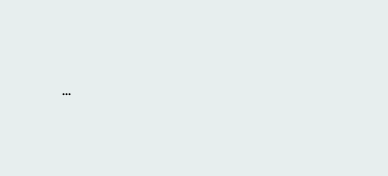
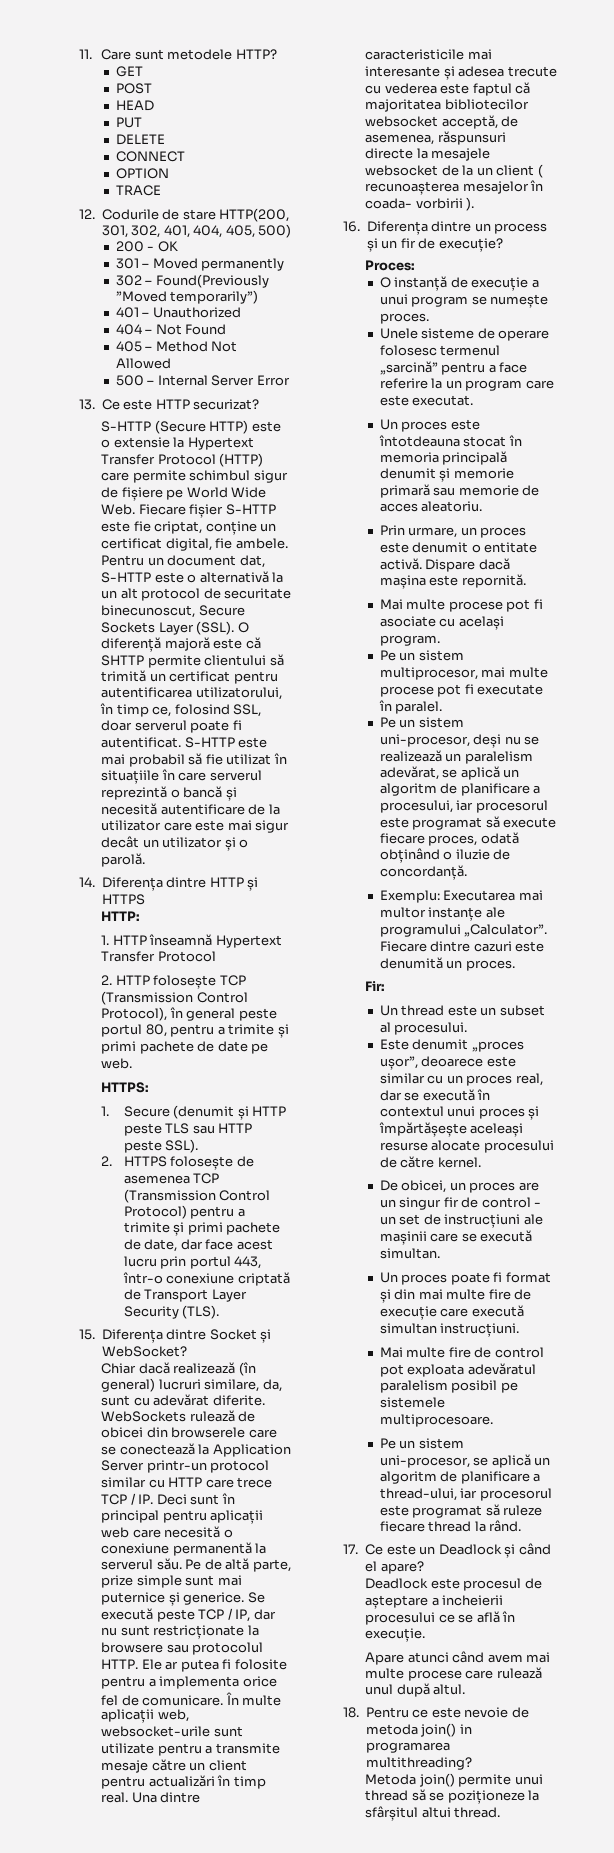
- ...
+ 11. Care sunt metodele HTTP?
+ GET
+ POST
+ HEAD
+ PUT
+ DELETE
+ CONNECT
+ OPTION
+ TRACE
+ 12. Codurile de stare HTTP(200, 301, 302, 401, 404, 405, 500)
+ 200 - OK
+ 301 – Moved permanently
+ 302 – Found(Previously ”Moved temporarily”)
+ 401 – Unauthorized
+ 404 – Not Found
+ 405 – Method Not Allowed
+ 500 – Internal Server Error
+ 13. Ce este HTTP securizat?
+ S-HTTP (Secure HTTP) este o extensie la Hypertext Transfer Protocol (HTTP) care permite schimbul sigur de fișiere pe World Wide Web. Fiecare fișier S-HTTP este fie criptat, conține un certificat digital, fie ambele. Pentru un document dat, S-HTTP este o alternativă la un alt protocol de securitate binecunoscut, Secure Sockets Layer (SSL). O diferență majoră este că SHTTP permite clientului să trimită un certificat pentru autentificarea utilizatorului, în timp ce, folosind SSL, doar serverul poate fi autentificat. S-HTTP este mai probabil să fie utilizat în situațiile în care serverul reprezintă o bancă și necesită autentificare de la utilizator care este mai sigur decât un utilizator și o parolă.
+ 14. Diferența dintre HTTP și HTTPS
+ HTTP:
+ 1. HTTP înseamnă Hypertext Transfer Protocol
+ 2. HTTP folosește TCP (Transmission Control Protocol), în general peste portul 80, pentru a trimite și primi pachete de date pe web.
+ HTTPS:
+ 1. Secure (denumit și HTTP peste TLS sau HTTP peste SSL).
+ 2. HTTPS folosește de asemenea TCP (Transmission Control Protocol) pentru a trimite și primi pachete de date, dar face acest lucru prin portul 443, într-o conexiune criptată de Transport Layer Security (TLS).
+ 15. Diferența dintre Socket și WebSocket?
+ Chiar dacă realizează (în general) lucruri similare, da, sunt cu adevărat diferite. WebSockets rulează de obicei din browserele care se conectează la Application Server printr-un protocol similar cu HTTP care trece TCP / IP. Deci sunt în principal pentru aplicații web care necesită o conexiune permanentă la serverul său. Pe de altă parte, prize simple sunt mai puternice și generice. Se execută peste TCP / IP, dar nu sunt restricționate la browsere sau protocolul HTTP. Ele ar putea fi folosite pentru a implementa orice fel de comunicare. În multe aplicații web, websocket-urile sunt utilizate pentru a transmite mesaje către un client pentru actualizări în timp real. Una dintre caracteristicile mai interesante și adesea trecute cu vederea este faptul că majoritatea bibliotecilor websocket acceptă, de asemenea, răspunsuri directe la mesajele websocket de la un client ( recunoașterea mesajelor în coada- vorbirii ).
+ 16. Diferența dintre un process și un fir de execuție?
+ Proces:
+ O instanță de execuție a unui program se numește proces.
+ Unele sisteme de operare folosesc termenul „sarcină” pentru a face referire la un program care este executat.
+ Un proces este întotdeauna stocat în memoria principală denumit și memorie primară sau memorie de acces aleatoriu.
+ Prin urmare, un proces este denumit o entitate activă. Dispare dacă mașina este repornită.
+ Mai multe procese pot fi asociate cu același program.
+ Pe un sistem multiprocesor, mai multe procese pot fi executate în paralel.
+ Pe un sistem uni-procesor, deși nu se realizează un paralelism adevărat, se aplică un algoritm de planificare a procesului, iar procesorul este programat să execute fiecare proces, odată obținând o iluzie de concordanță.
+ Exemplu: Executarea mai multor instanțe ale programului „Calculator”. Fiecare dintre cazuri este denumită un proces.
+ Fir:
+ Un thread este un subset al procesului.
+ Este denumit „proces ușor”, deoarece este similar cu un proces real, dar se execută în contextul unui proces și împărtășește aceleași resurse alocate procesului de către kernel.
+ De obicei, un proces are un singur fir de control - un set de instrucțiuni ale mașinii care se execută simultan.
+ Un proces poate fi format și din mai multe fire de execuție care execută simultan instrucțiuni.
+ Mai multe fire de control pot exploata adevăratul paralelism posibil pe sistemele multiprocesoare.
+ Pe un sistem uni-procesor, se aplică un algoritm de planificare a thread-ului, iar procesorul este programat să ruleze fiecare thread la rând.
+ 17. Ce este un Deadlock și când el apare?
+ Deadlock este procesul de așteptare a incheierii procesului ce se află în execuție.
+ Apare atunci când avem mai multe procese care rulează unul după altul.
+ 18. Pentru ce este nevoie de metoda join() in programarea multithreading?
+ Metoda join() permite unui thread să se poziționeze la sfârșitul altui thread.

